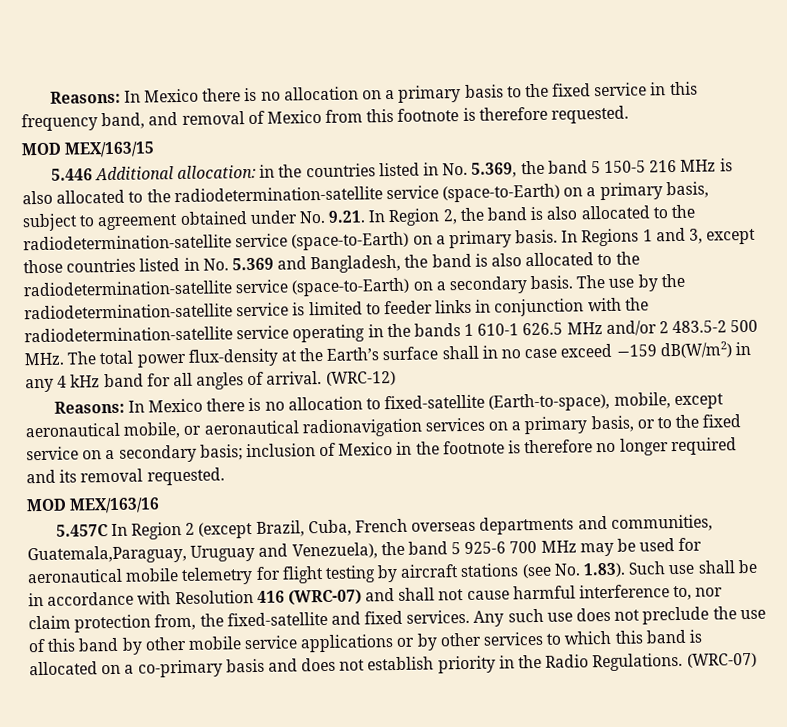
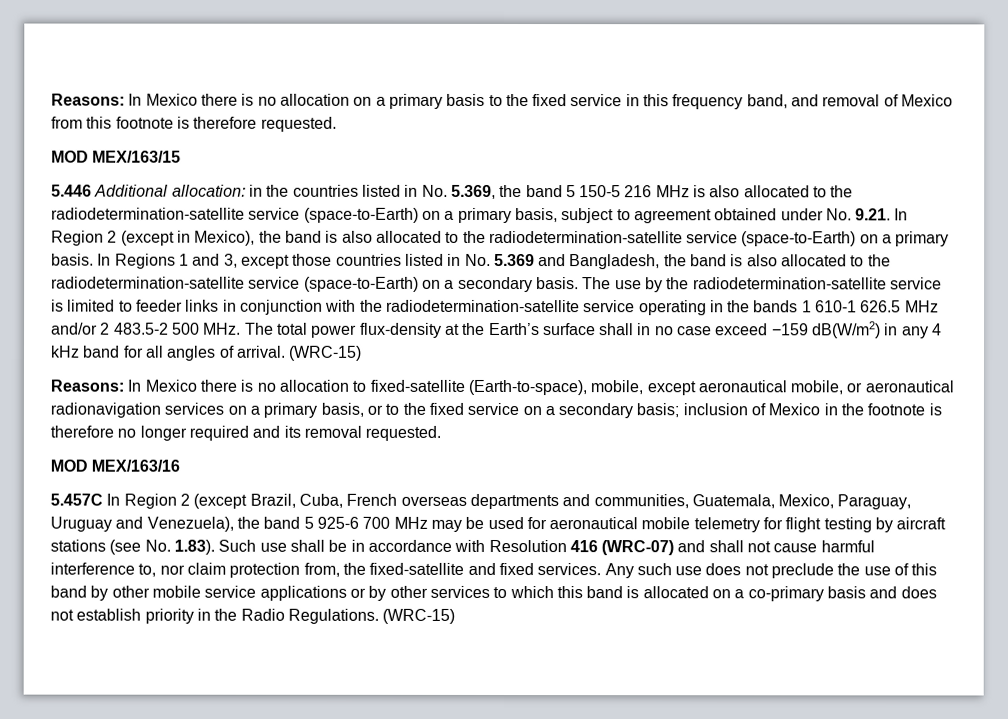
- 5.446 Additional allocation: in the countries listed in No. 5.369, the band 5 150-5 216 MHz is also allocated to the radiodetermination-satellite service (space-to-Earth) on a primary basis, subject to agreement obtained under No. 9.21. In Region 2, the band is also allocated to the radiodetermination-satellite service (space-to-Earth) on a primary basis.
+ 5.446 Additional allocation: in the countries listed in No. 5.369, the band 5 150-5 216 MHz is also allocated to the radiodetermination-satellite service (space-to-Earth) on a primary basis, subject to agreement obtained under No. 9.21. In Region 2 (except in Mexico), the band is also allocated to the radiodetermination-satellite service (space-to-Earth) on a primary basis.
- The use by the radiodetermination-satellite service is limited to feeder links in conjunction with the radiodetermination-satellite service operating in the bands 1 610-1 626.5 MHz and/or 2 483.5-2 500 MHz. The total power flux-density at the Earth’s surface shall in no case exceed −159 dB(W/m2) in any 4 kHz band for all angles of arrival. (WRC-12)
+ The use by the radiodetermination-satellite service is limited to feeder links in conjunction with the radiodetermination-satellite service operating in the bands 1 610-1 626.5 MHz and/or 2 483.5-2 500 MHz. The total power flux-density at the Earth’s surface shall in no case exceed −159 dB(W/m2) in any 4 kHz band for all angles of arrival. (WRC-15)
- 5.457C In Region 2 (except Brazil, Cuba, French overseas departments and communities, Guatemala,Paraguay, Uruguay and Venezuela), the band 5 925-6 700 MHz may be used for aeronautical mobile telemetry for flight testing by aircraft stations (see No. 1.83). Such use shall be in accordance with Resolution 416 (WRC-07) and shall not cause harmful interference to, nor claim protection from, the fixed-satellite and fixed services.
+ 5.457C In Region 2 (except Brazil, Cuba, French overseas departments and communities, Guatemala, Mexico, Paraguay, Uruguay and Venezuela), the band 5 925-6 700 MHz may be used for aeronautical mobile telemetry for flight testing by aircraft stations (see No. 1.83). Such use shall be in accordance with Resolution 416 (WRC-07) and shall not cause harmful interference to, nor claim protection from, the fixed-satellite and fixed services.
- Any such use does not preclude the use of this band by other mobile service applications or by other services to which this band is allocated on a co-primary basis and does not establish priority in the Radio Regulations. (WRC-07)
+ Any such use does not preclude the use of this band by other mobile service applications or by other services to which this band is allocated on a co-primary basis and does not establish priority in the Radio Regulations. (WRC-15)

